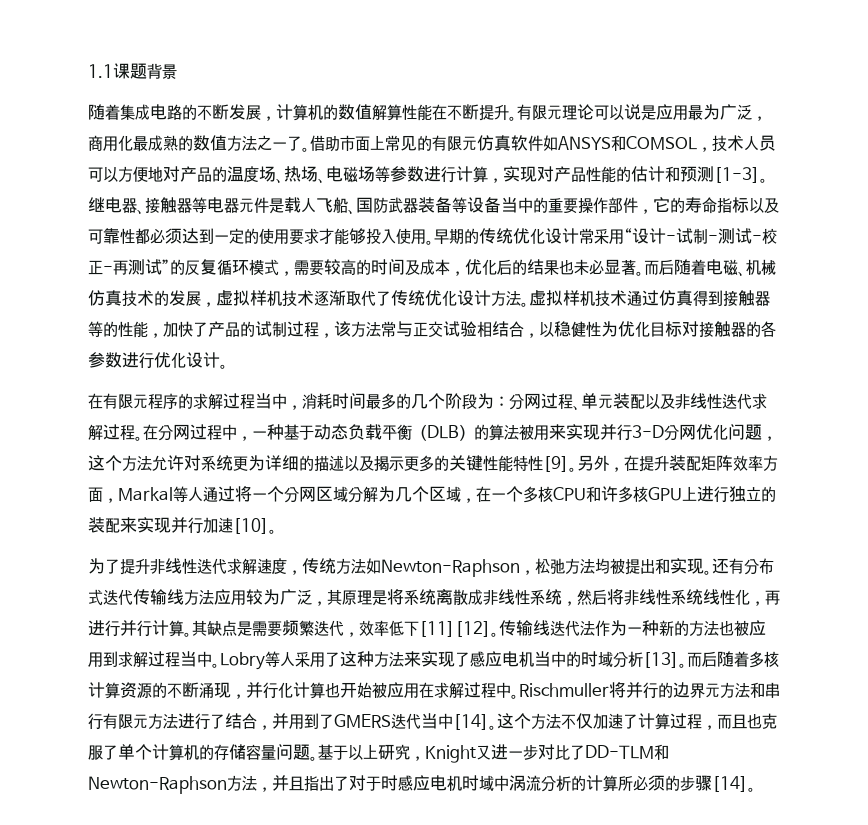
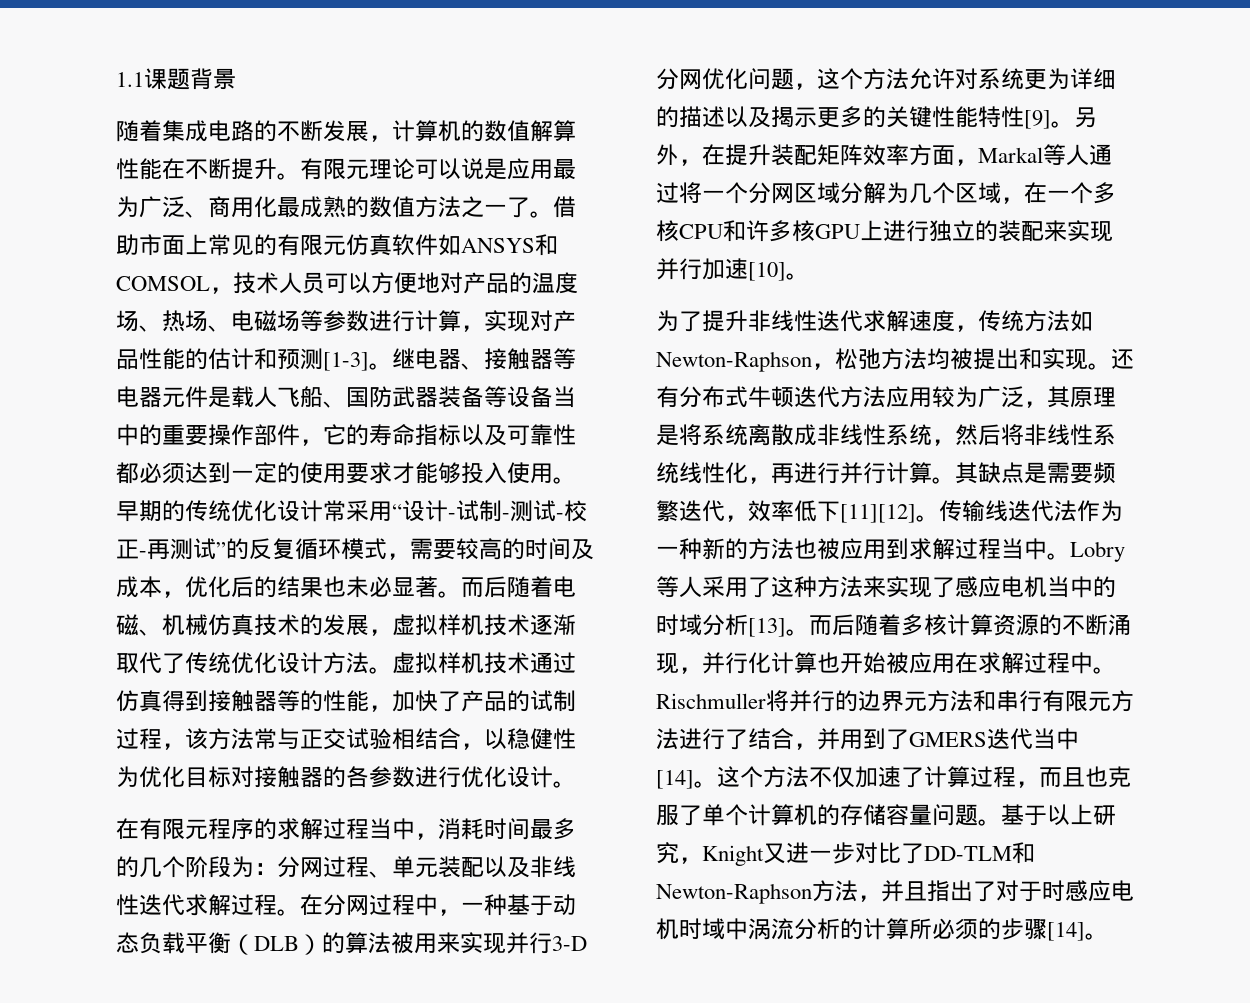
- 有限元理论可以说是应用最为广泛，商用化最成熟的数值方法之一了。
+ 有限元理论可以说是应用最为广泛、商用化最成熟的数值方法之一了。
- 还有分布式迭代传输线方法应用较为广泛，其原理是将系统离散成非线性系统，然后将非线性系统线性化，再进行并行计算。
+ 还有分布式牛顿迭代方法应用较为广泛，其原理是将系统离散成非线性系统，然后将非线性系统线性化，再进行并行计算。

